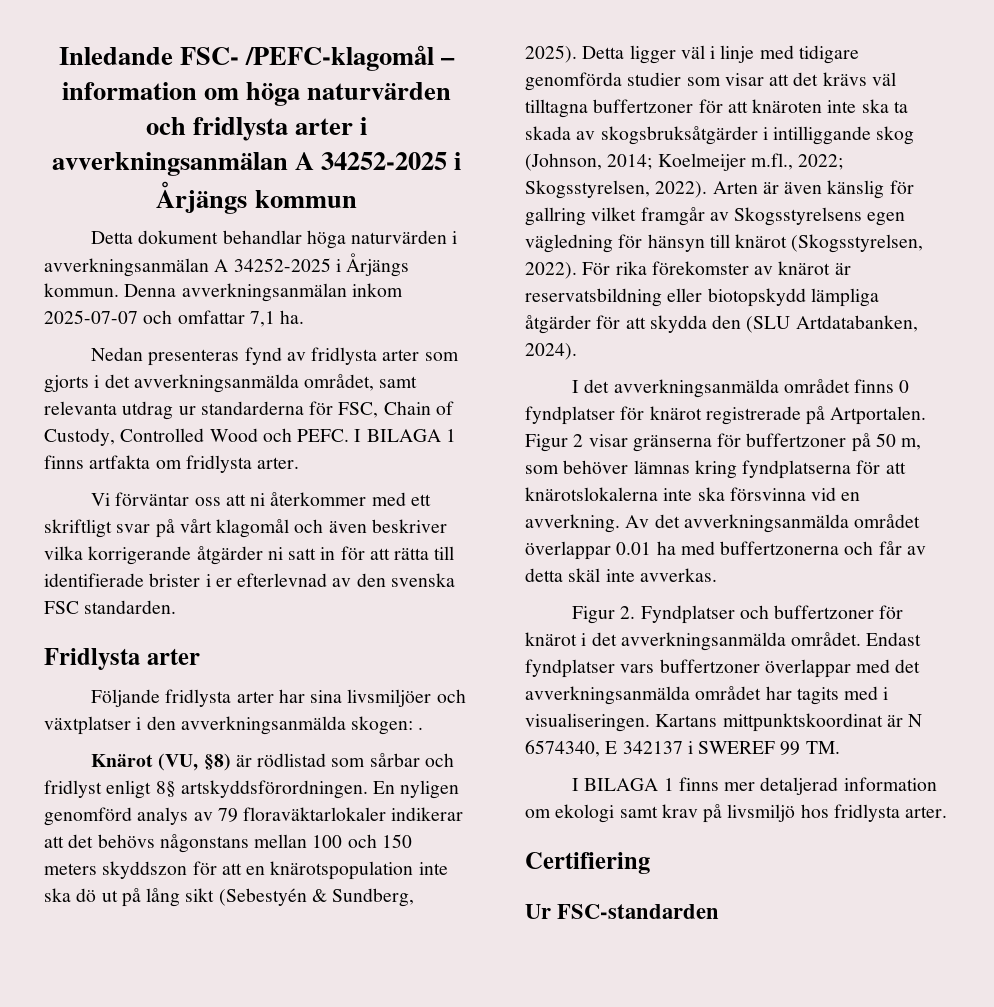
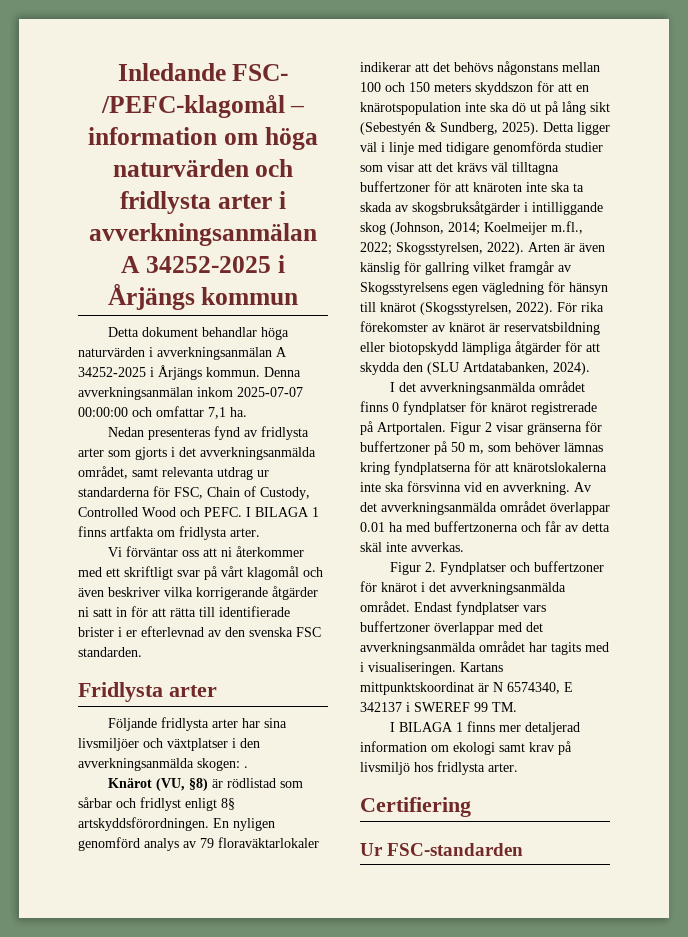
- Denna avverkningsanmälan inkom 2025-07-07 och omfattar 7,1 ha.
+ Denna avverkningsanmälan inkom 2025-07-07 00:00:00 och omfattar 7,1 ha.

